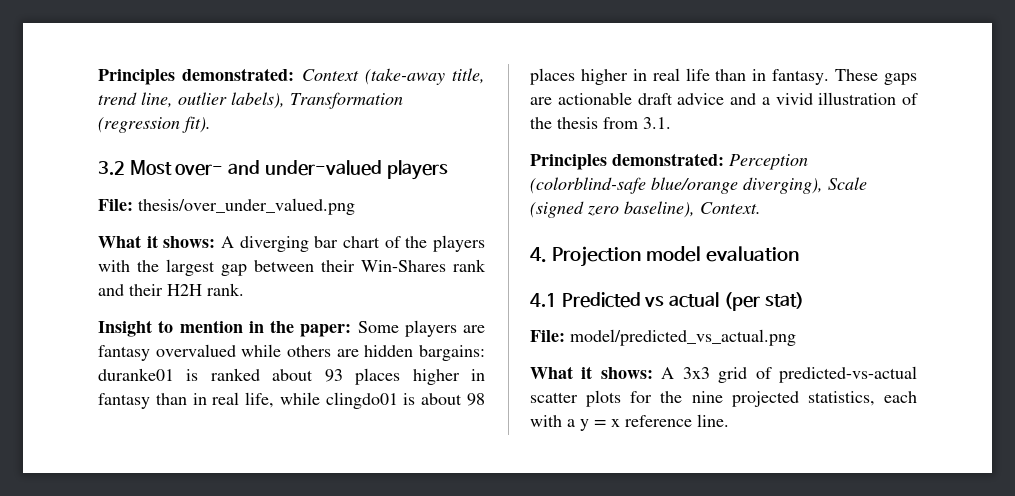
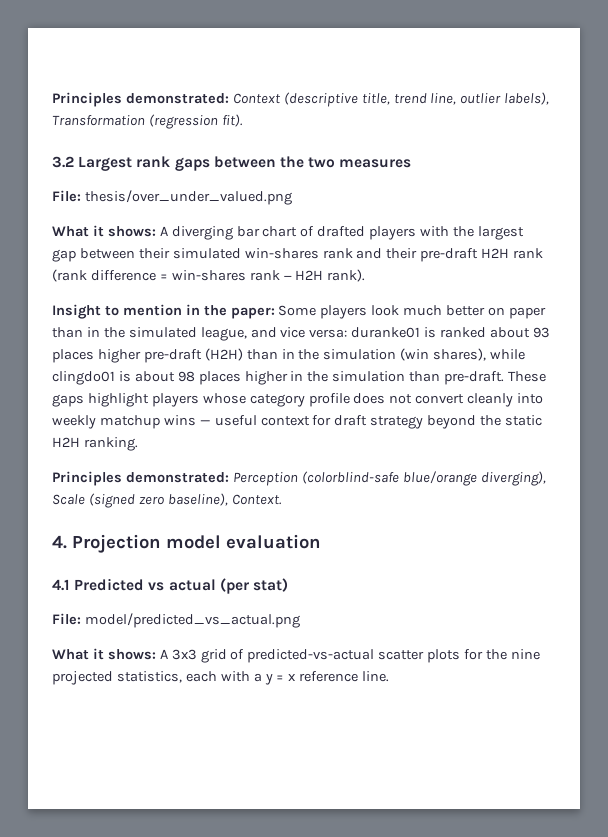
- Principles demonstrated: Context (take-away title, trend line, outlier labels), Transformation (regression fit).
+ Principles demonstrated: Context (descriptive title, trend line, outlier labels), Transformation (regression fit).
- 3.2 Most over- and under-valued players
+ 3.2 Largest rank gaps between the two measures
- What it shows: A diverging bar chart of the players with the largest gap between their Win-Shares rank and their H2H rank.
+ What it shows: A diverging bar chart of drafted players with the largest gap between their simulated win-shares rank and their pre-draft H2H rank (rank difference = win-shares rank − H2H rank).
- Insight to mention in the paper: Some players are fantasy overvalued while others are hidden bargains: duranke01 is ranked about 93 places higher in fantasy than in real life, while clingdo01 is about 98 places higher in real life than in fantasy. These gaps are actionable draft advice and a vivid illustration of the thesis from 3.1.
+ Insight to mention in the paper: Some players look much better on paper than in the simulated league, and vice versa: duranke01 is ranked about 93 places higher pre-draft (H2H) than in the simulation (win shares), while clingdo01 is about 98 places higher in the simulation than pre-draft. These gaps highlight players whose category profile does not convert cleanly into weekly matchup wins — useful context for draft strategy beyond the static H2H ranking.

